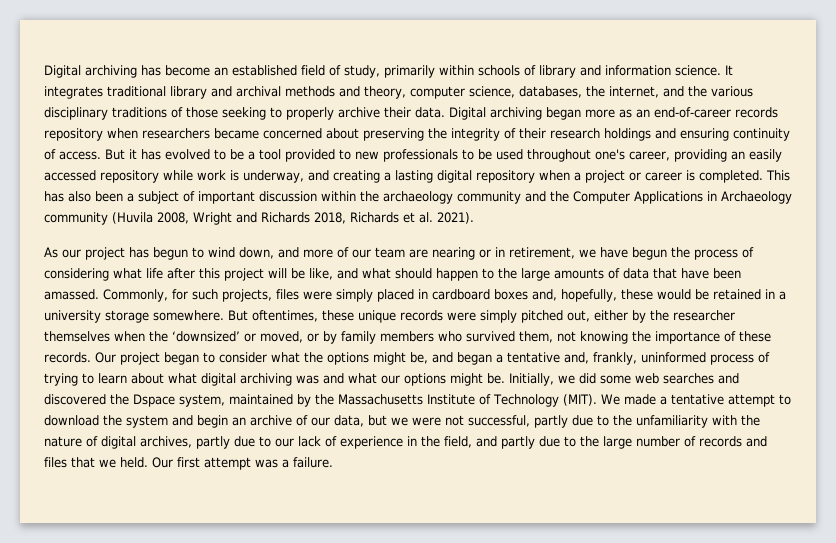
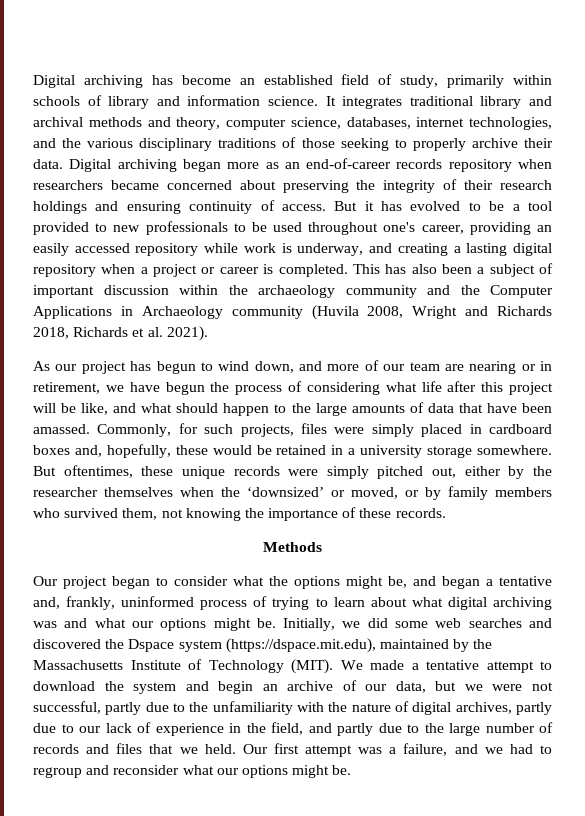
- It integrates traditional library and archival methods and theory, computer science, databases, the internet, and the various disciplinary traditions of those seeking to properly archive their data.
+ It integrates traditional library and archival methods and theory, computer science, databases, internet technologies, and the various disciplinary traditions of those seeking to properly archive their data.
- But oftentimes, these unique records were simply pitched out, either by the researcher themselves when the ‘downsized’ or moved, or by family members who survived them, not knowing the importance of these records. Our project began to consider what the options might be, and began a tentative and, frankly, uninformed process of trying to learn about what digital archiving was and what our options might be.
+ But oftentimes, these unique records were simply pitched out, either by the researcher themselves when the ‘downsized’ or moved, or by family members who survived them, not knowing the importance of these records.
+ Methods
+ Our project began to consider what the options might be, and began a tentative and, frankly, uninformed process of trying to learn about what digital archiving was and what our options might be.
- Initially, we did some web searches and discovered the Dspace system, maintained by the Massachusetts Institute of Technology (MIT).
+ Initially, we did some web searches and discovered the Dspace system (https://dspace.mit.edu), maintained by the Massachusetts Institute of Technology (MIT).
- Our first attempt was a failure.
+ Our first attempt was a failure, and we had to regroup and reconsider what our options might be.

